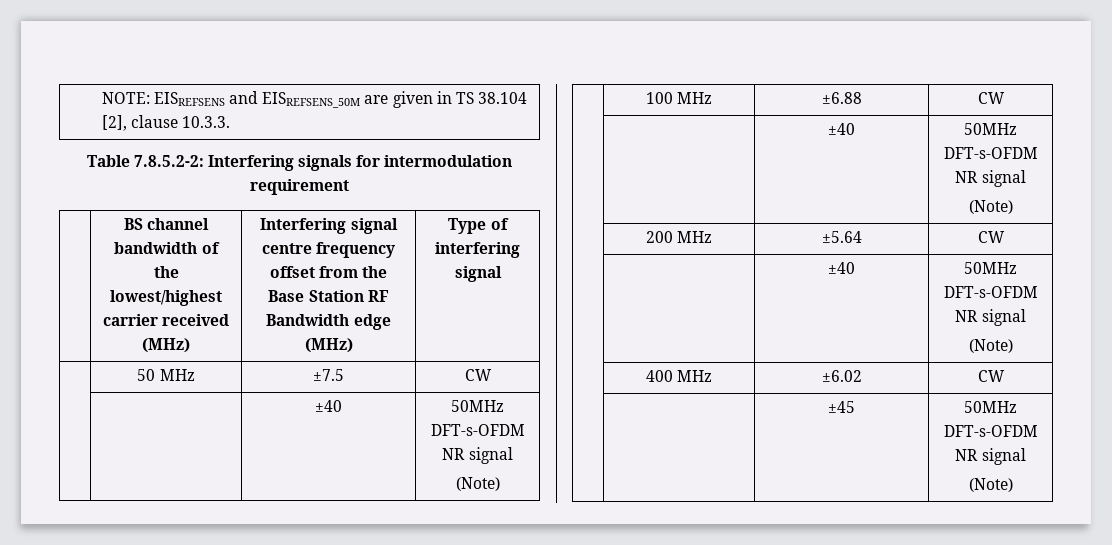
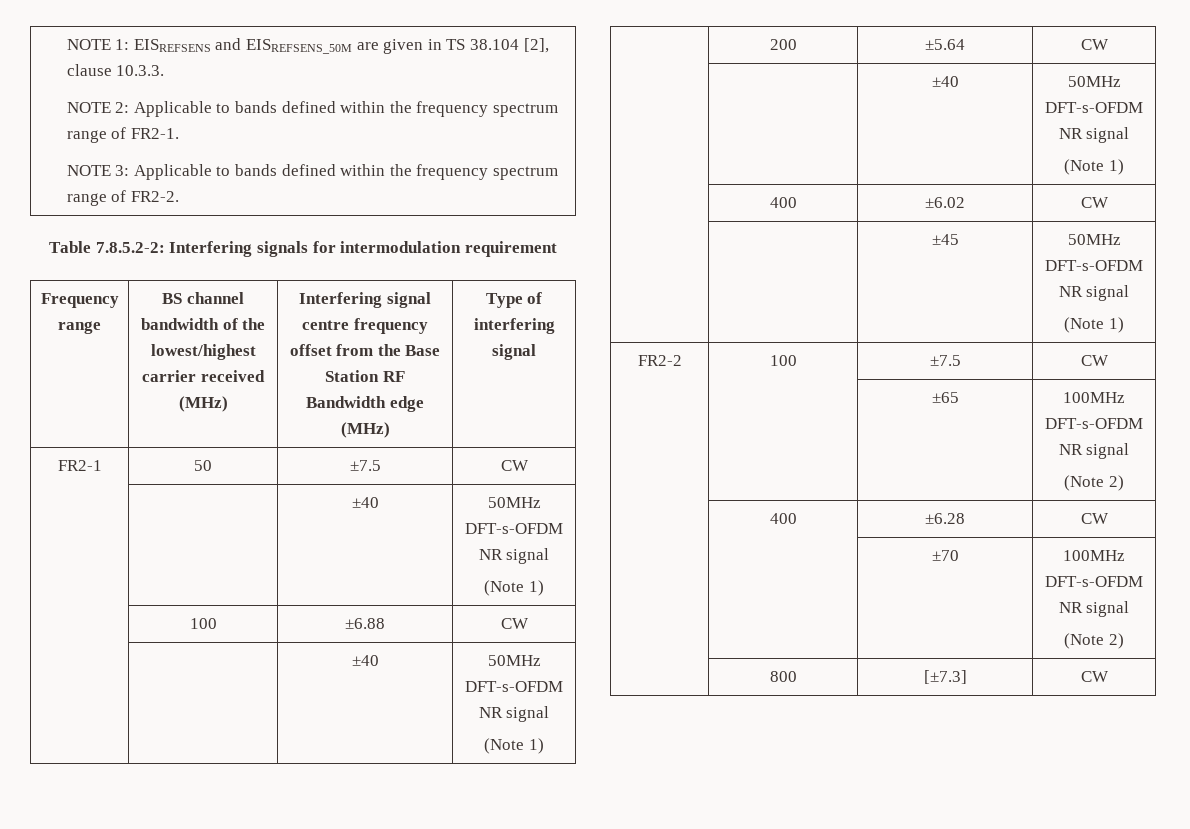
- NOTE: EISREFSENS and EISREFSENS_50M are given in TS 38.104 [2], clause 10.3.3.
+ NOTE 1: EISREFSENS and EISREFSENS_50M are given in TS 38.104 [2], clause 10.3.3.
+ NOTE 2: Applicable to bands defined within the frequency spectrum range of FR2-1.
+ NOTE 3: Applicable to bands defined within the frequency spectrum range of FR2-2.
- | BS channel bandwidth of the lowest/highest carrier received (MHz) | Interfering signal centre frequency offset from the Base Station RF Bandwidth edge (MHz) | Type of interfering signal
+ Frequency range | BS channel bandwidth of the lowest/highest carrier received (MHz) | Interfering signal centre frequency offset from the Base Station RF Bandwidth edge (MHz) | Type of interfering signal
- | 50 MHz | ±7.5 | CW
+ FR2-1 | 50 | ±7.5 | CW
  | | ±40 | 50MHz DFT-s-OFDM NR signal
- (Note)
- | 100 MHz | ±6.88 | CW
+ (Note 1)
+ | 100 | ±6.88 | CW
  | | ±40 | 50MHz DFT-s-OFDM NR signal
- (Note)
+ (Note 1)
- | 200 MHz | ±5.64 | CW
+ | 200 | ±5.64 | CW
  | | ±40 | 50MHz DFT-s-OFDM NR signal
- (Note)
- | 400 MHz | ±6.02 | CW
+ (Note 1)
+ | 400 | ±6.02 | CW
  | | ±45 | 50MHz DFT-s-OFDM NR signal
- (Note)
+ (Note 1)
+ FR2-2 | 100 | ±7.5 | CW
+ | | ±65 | 100MHz DFT-s-OFDM NR signal
+ (Note 2)
+ | 400 | ±6.28 | CW
+ | | ±70 | 100MHz DFT-s-OFDM NR signal
+ (Note 2)
+ | 800 | [±7.3] | CW

